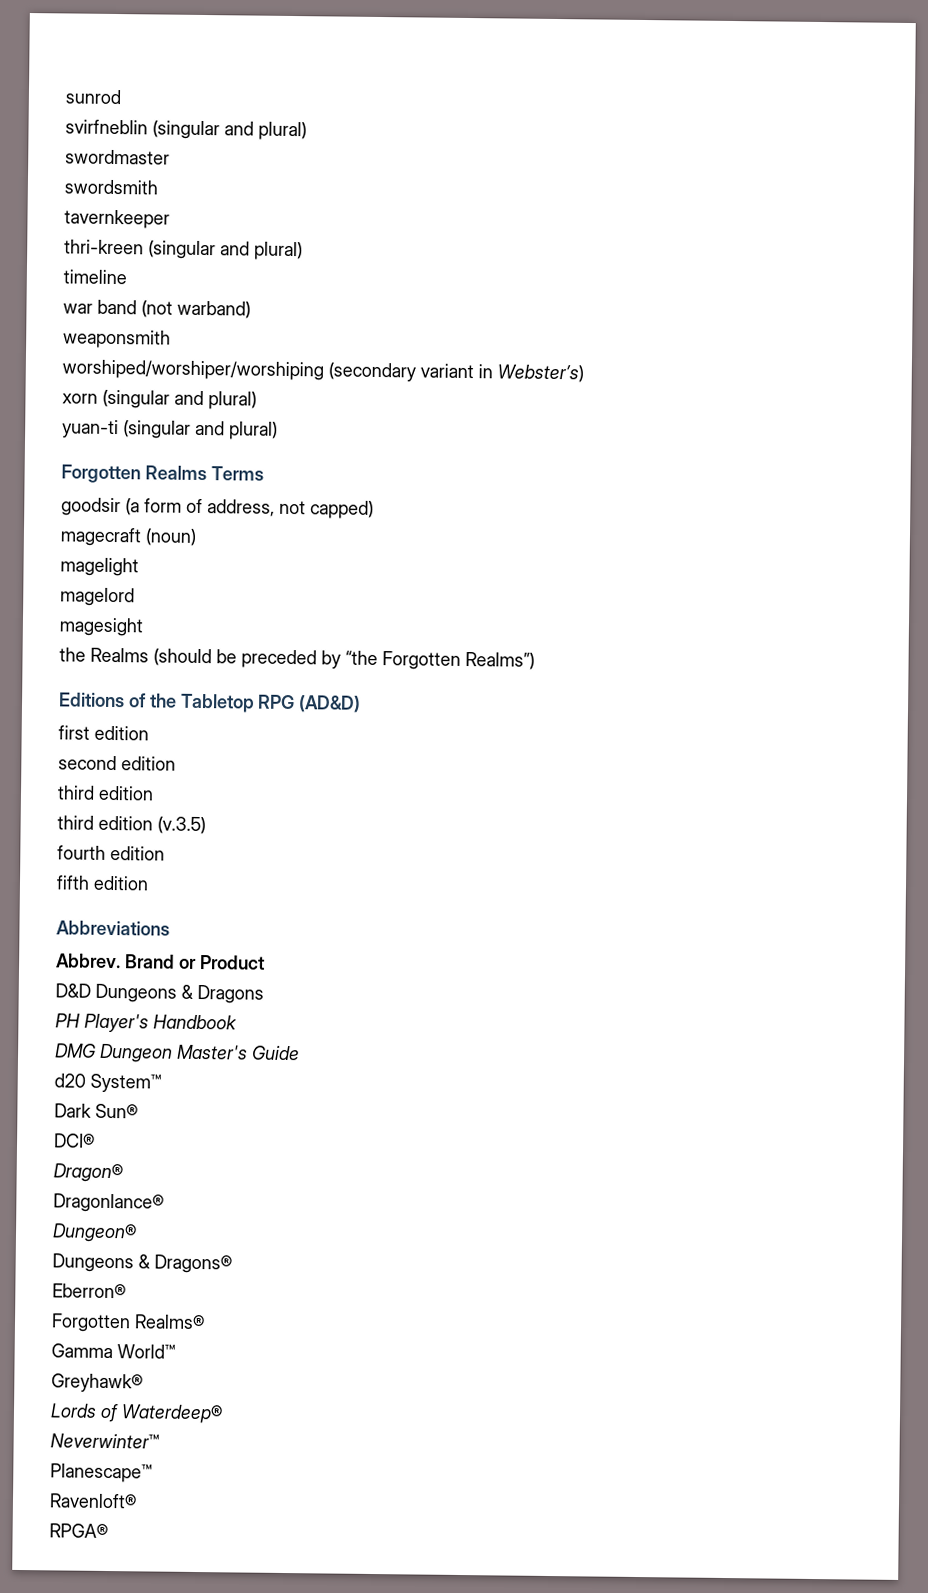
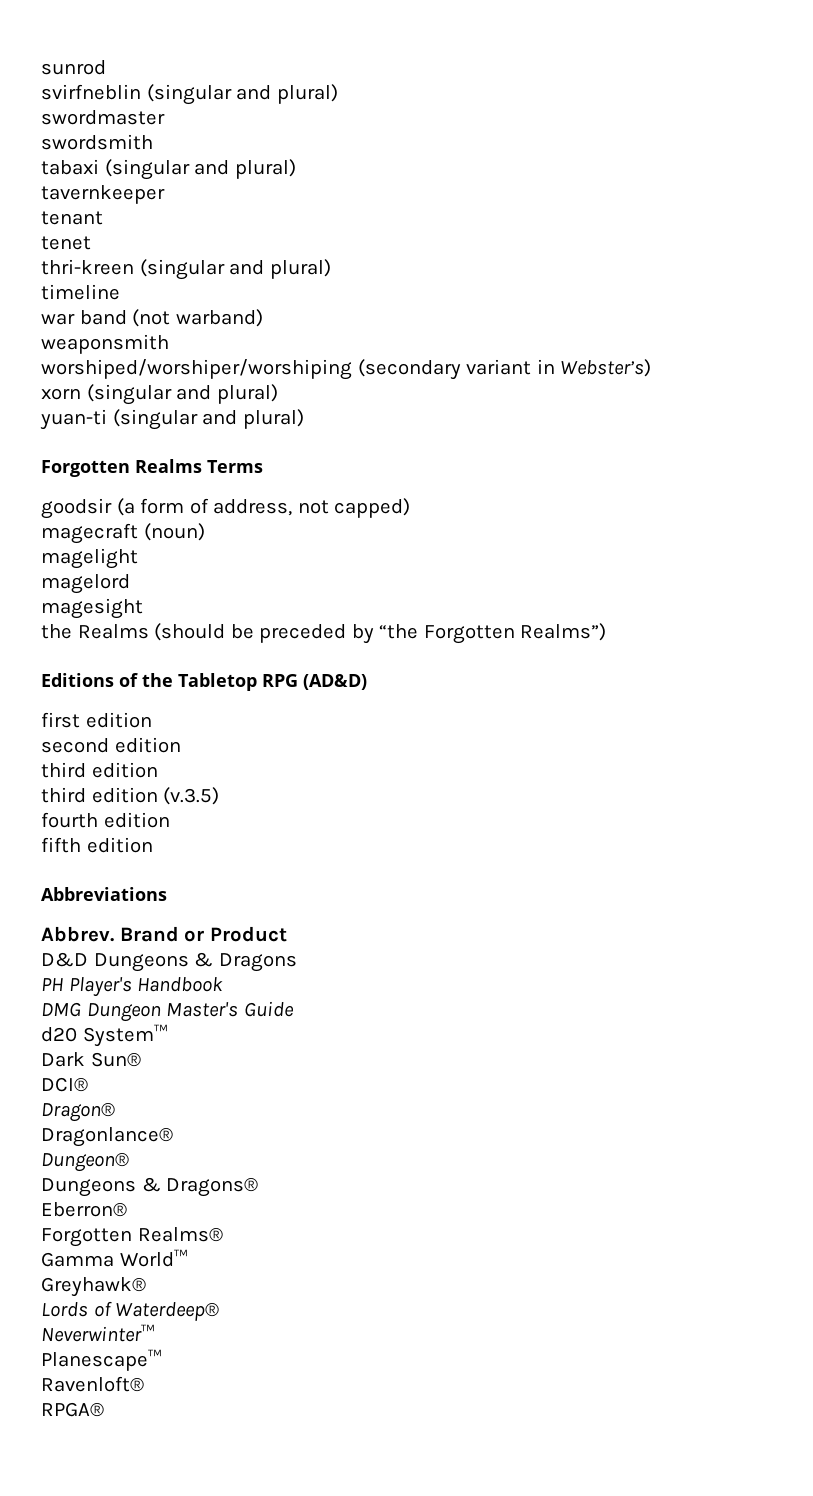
+ tabaxi (singular and plural)
+ tenant
+ tenet

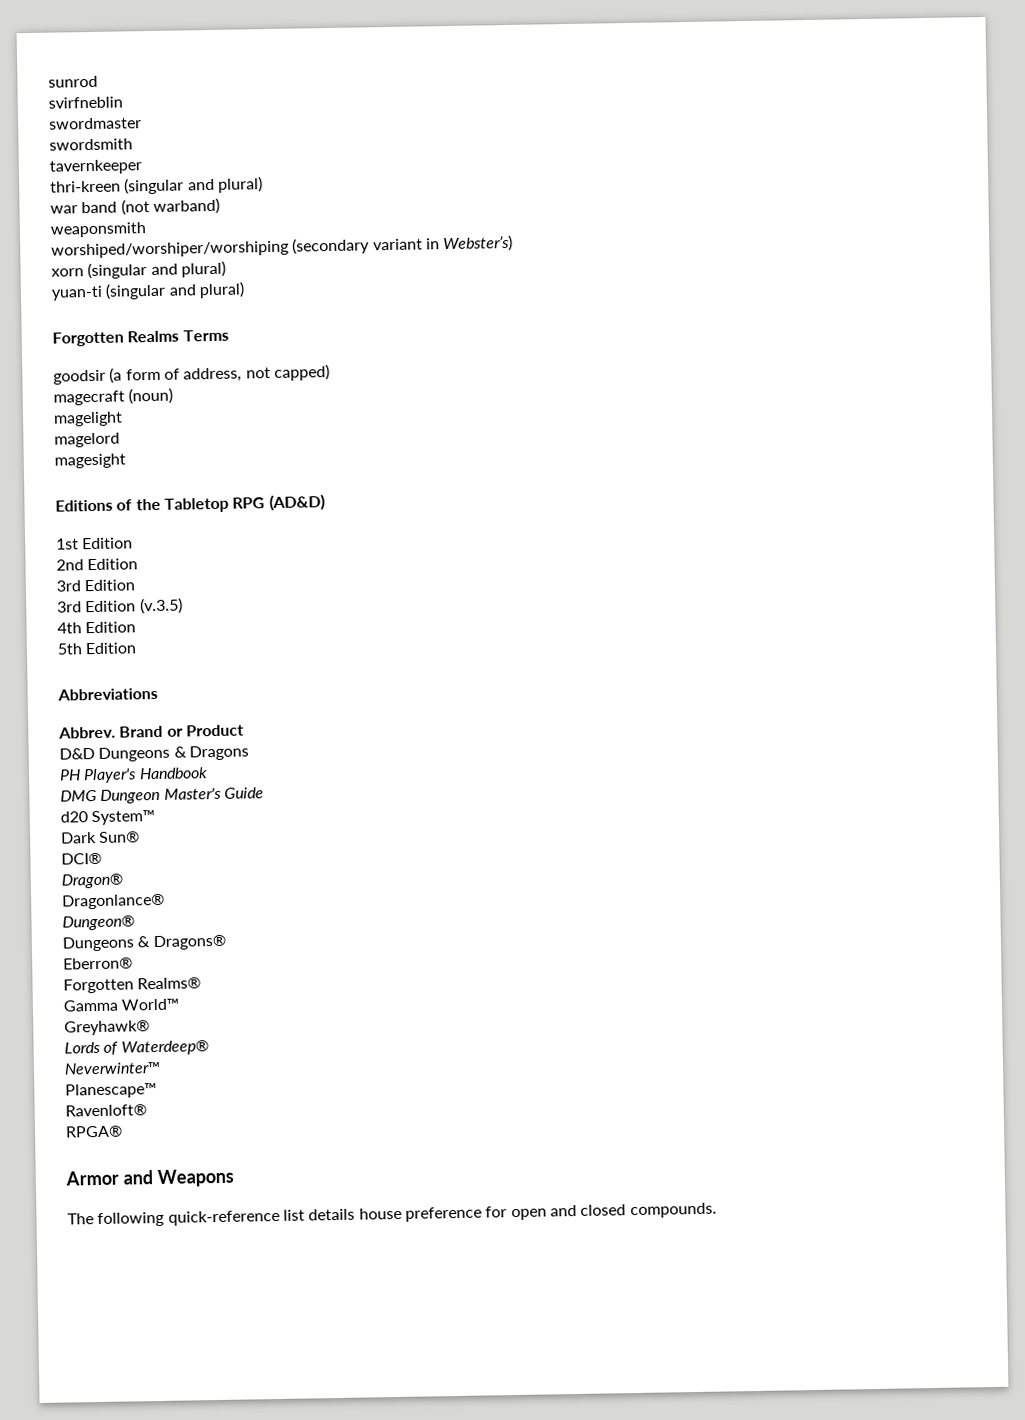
- svirfneblin (singular and plural)
+ svirfneblin
- tabaxi (singular and plural)
- tenant
- tenet
- timeline
- the Realms (should be preceded by “the Forgotten Realms”)
- first edition
- second edition
- third edition
- third edition (v.3.5)
- fourth edition
- fifth edition
+ 1st Edition
+ 2nd Edition
+ 3rd Edition
+ 3rd Edition (v.3.5)
+ 4th Edition
+ 5th Edition
+ Armor and Weapons
+ The following quick-reference list details house preference for open and closed compounds.

